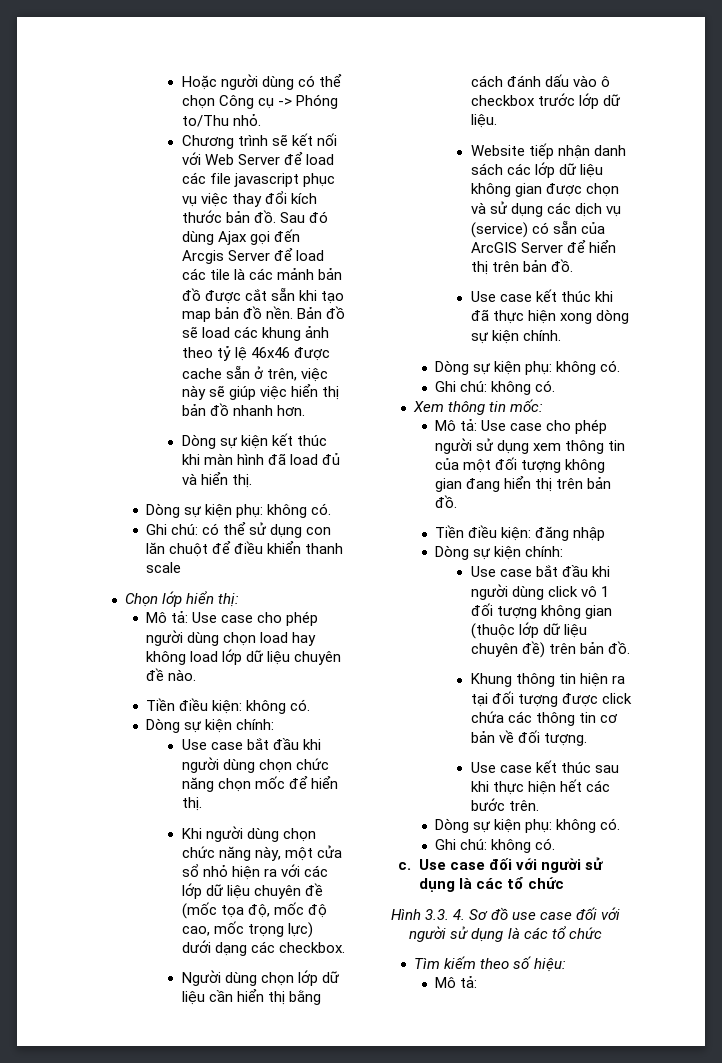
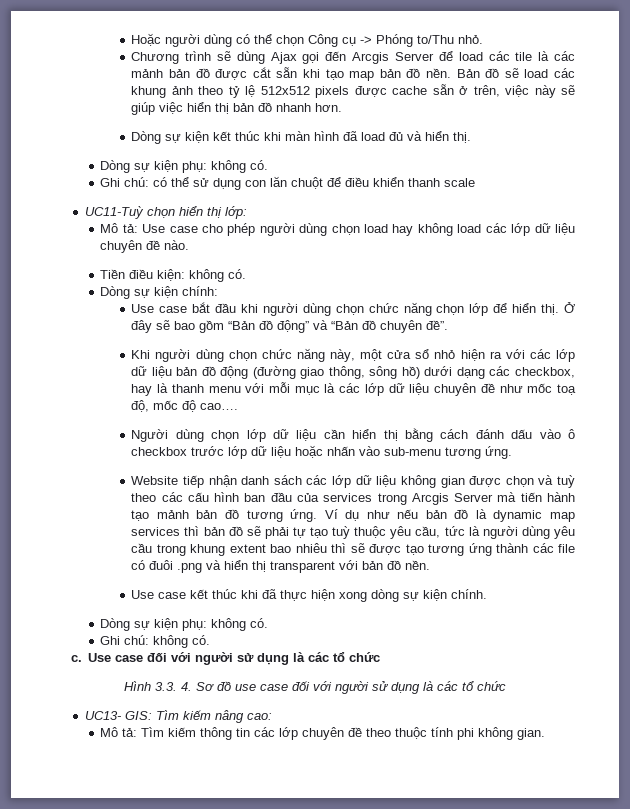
- Chương trình sẽ kết nối với Web Server để load các file javascript phục vụ việc thay đổi kích thước bản đồ. Sau đó dùng Ajax gọi đến Arcgis Server để load các tile là các mảnh bản đồ được cắt sẵn khi tạo map bản đồ nền.
+ Chương trình sẽ dùng Ajax gọi đến Arcgis Server để load các tile là các mảnh bản đồ được cắt sẵn khi tạo map bản đồ nền.
- Bản đồ sẽ load các khung ảnh theo tỷ lệ 46x46 được cache sẵn ở trên, việc này sẽ giúp việc hiển thị bản đồ nhanh hơn.
+ Bản đồ sẽ load các khung ảnh theo tỷ lệ 512x512 pixels được cache sẵn ở trên, việc này sẽ giúp việc hiển thị bản đồ nhanh hơn.
- Chọn lớp hiển thị:
+ UC11-Tuỳ chọn hiển thị lớp:
- Mô tả: Use case cho phép người dùng chọn load hay không load lớp dữ liệu chuyên đề nào.
+ Mô tả: Use case cho phép người dùng chọn load hay không load các lớp dữ liệu chuyên đề nào.
- Use case bắt đầu khi người dùng chọn chức năng chọn mốc để hiển thị.
+ Use case bắt đầu khi người dùng chọn chức năng chọn lớp để hiển thị. Ở đây sẽ bao gồm “Bản đồ động” và “Bản đồ chuyên đề”.
- Khi người dùng chọn chức năng này, một cửa sổ nhỏ hiện ra với các lớp dữ liệu chuyên đề (mốc tọa độ, mốc độ cao, mốc trọng lực) dưới dạng các checkbox.
+ Khi người dùng chọn chức năng này, một cửa sổ nhỏ hiện ra với các lớp dữ liệu bản đồ động (đường giao thông, sông hồ) dưới dạng các checkbox, hay là thanh menu với mỗi mục là các lớp dữ liệu chuyên đề như mốc toạ độ, mốc độ cao….
- Người dùng chọn lớp dữ liệu cần hiển thị bằng cách đánh dấu vào ô checkbox trước lớp dữ liệu.
+ Người dùng chọn lớp dữ liệu cần hiển thị bằng cách đánh dấu vào ô checkbox trước lớp dữ liệu hoặc nhấn vào sub-menu tương ứng.
- Website tiếp nhận danh sách các lớp dữ liệu không gian được chọn và sử dụng các dịch vụ (service) có sẵn của ArcGIS Server để hiển thị trên bản đồ.
+ Website tiếp nhận danh sách các lớp dữ liệu không gian được chọn và tuỳ theo các cấu hình ban đầu của services trong Arcgis Server mà tiến hành tạo mảnh bản đồ tương ứng. Ví dụ như nếu bản đồ là dynamic map services thì bản đồ sẽ phải tự tạo tuỳ thuộc yêu cầu, tức là người dùng yêu cầu trong khung extent bao nhiêu thì sẽ được tạo tương ứng thành các file có đuôi .png và hiển thị transparent với bản đồ nền.
- Xem thông tin mốc:
- Mô tả: Use case cho phép người sử dụng xem thông tin của một đối tượng không gian đang hiển thị trên bản đồ.
- Tiền điều kiện: đăng nhập
- Dòng sự kiện chính:
- Use case bắt đầu khi người dùng click vô 1 đối tượng không gian (thuộc lớp dữ liệu chuyên đề) trên bản đồ.
- Khung thông tin hiện ra tại đối tượng được click chứa các thông tin cơ bản về đối tượng.
- Use case kết thúc sau khi thực hiện hết các bước trên.
- Dòng sự kiện phụ: không có.
- Ghi chú: không có.
- Tìm kiếm theo số hiệu:
- Mô tả:
+ UC13- GIS: Tìm kiếm nâng cao:
+ Mô tả: Tìm kiếm thông tin các lớp chuyên đề theo thuộc tính phi không gian.

